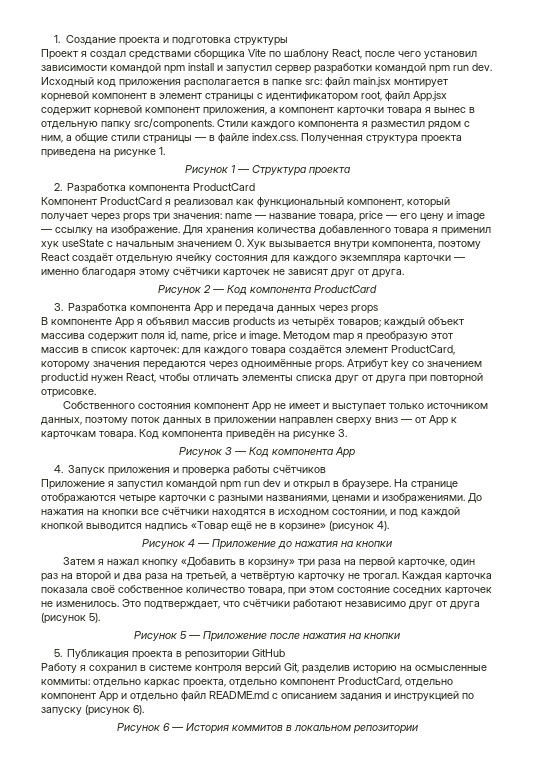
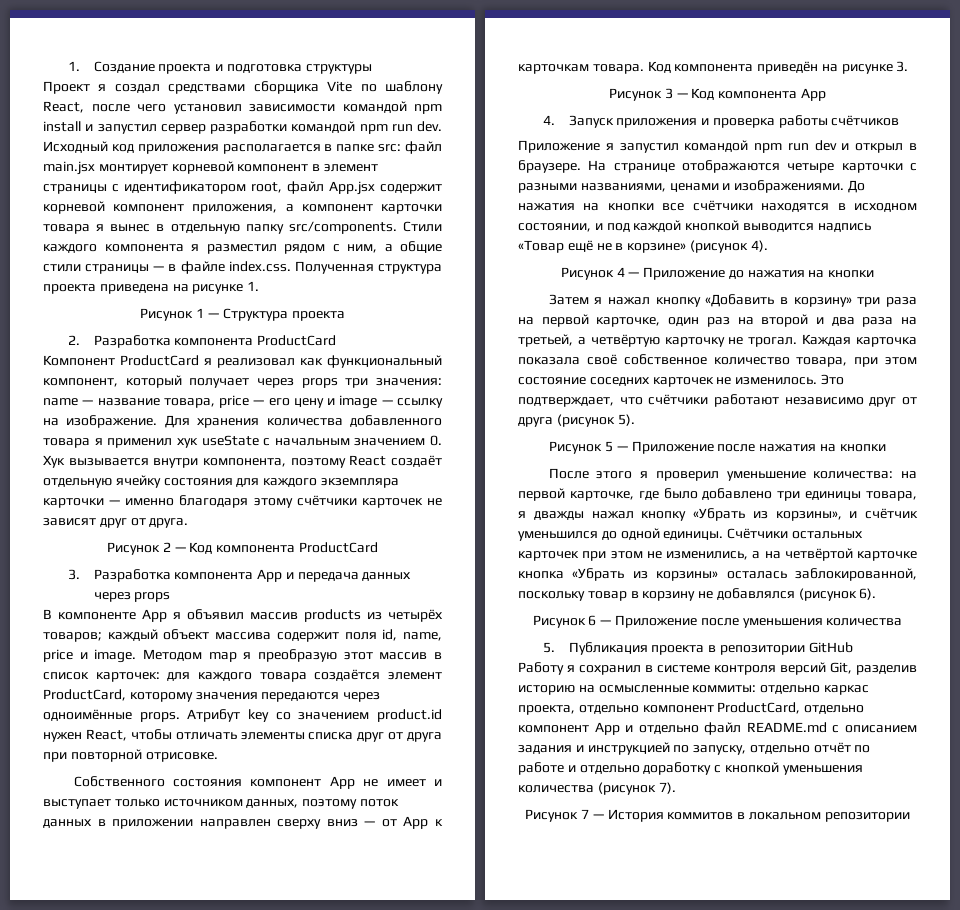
+ После этого я проверил уменьшение количества: на первой карточке, где было добавлено три единицы товара, я дважды нажал кнопку «Убрать из корзины», и счётчик уменьшился до одной единицы. Счётчики остальных карточек при этом не изменились, а на четвёртой карточке кнопка «Убрать из корзины» осталась заблокированной, поскольку товар в корзину не добавлялся (рисунок 6).
+ Рисунок 6 — Приложение после уменьшения количества
- Работу я сохранил в системе контроля версий Git, разделив историю на осмысленные коммиты: отдельно каркас проекта, отдельно компонент ProductCard, отдельно компонент App и отдельно файл README.md с описанием задания и инструкцией по запуску (рисунок 6).
- Рисунок 6 — История коммитов в локальном репозитории
+ Работу я сохранил в системе контроля версий Git, разделив историю на осмысленные коммиты: отдельно каркас проекта, отдельно компонент ProductCard, отдельно компонент App и отдельно файл README.md с описанием задания и инструкцией по запуску, отдельно отчёт по работе и отдельно доработку с кнопкой уменьшения количества (рисунок 7).
+ Рисунок 7 — История коммитов в локальном репозитории

